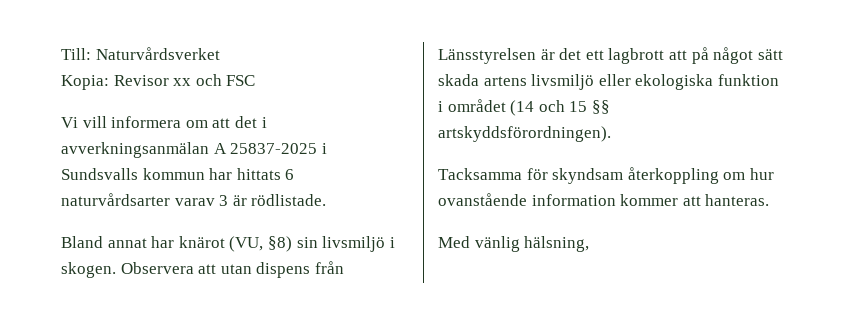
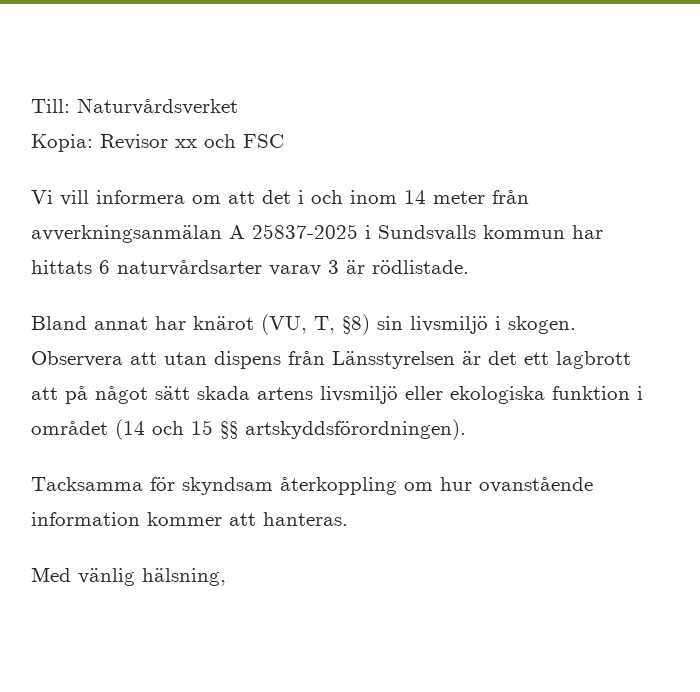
- Vi vill informera om att det i avverkningsanmälan A 25837-2025 i Sundsvalls kommun har hittats 6 naturvårdsarter varav 3 är rödlistade.
+ Vi vill informera om att det i och inom 14 meter från avverkningsanmälan A 25837-2025 i Sundsvalls kommun har hittats 6 naturvårdsarter varav 3 är rödlistade.
- Bland annat har knärot (VU, §8) sin livsmiljö i skogen.
+ Bland annat har knärot (VU, T, §8) sin livsmiljö i skogen.

